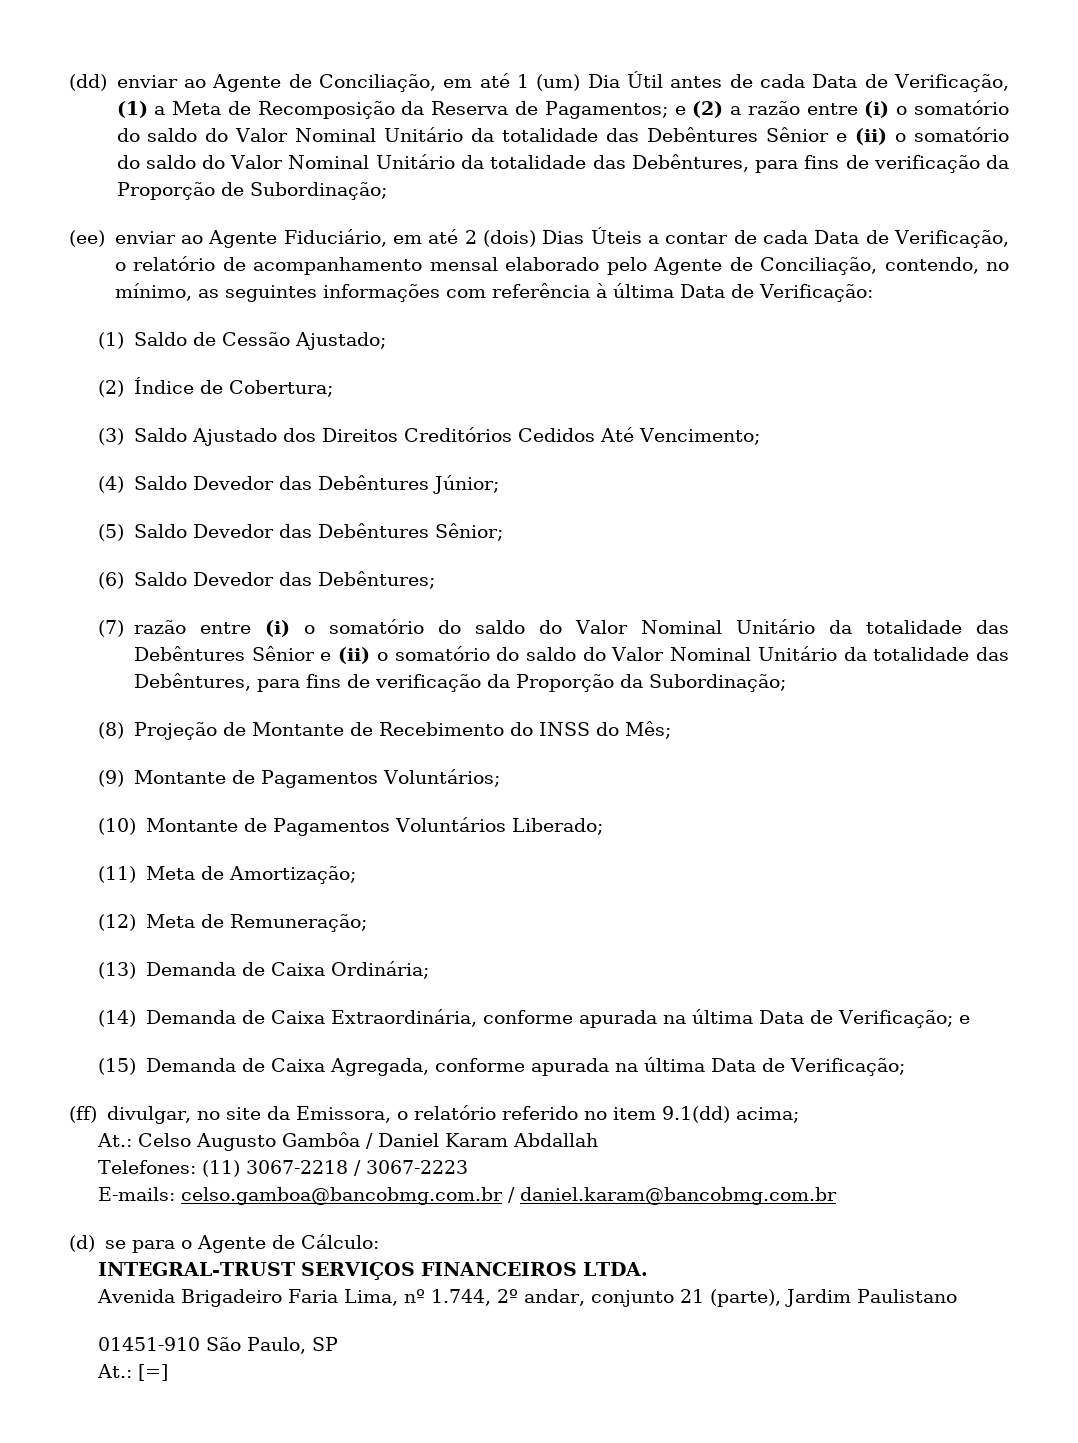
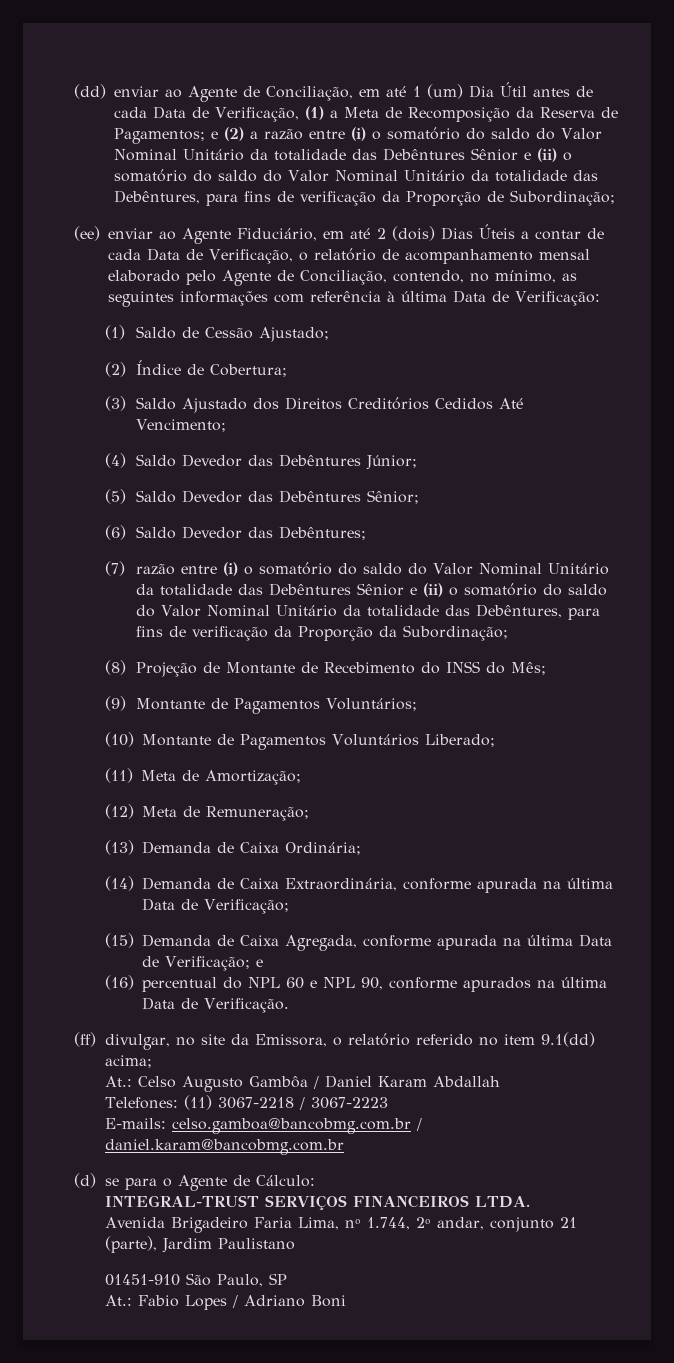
- (14) Demanda de Caixa Extraordinária, conforme apurada na última Data de Verificação; e
+ (14) Demanda de Caixa Extraordinária, conforme apurada na última Data de Verificação;
- (15) Demanda de Caixa Agregada, conforme apurada na última Data de Verificação;
+ (15) Demanda de Caixa Agregada, conforme apurada na última Data de Verificação; e
+ (16) percentual do NPL 60 e NPL 90, conforme apurados na última Data de Verificação.
- At.: [=]
+ At.: Fabio Lopes / Adriano Boni

